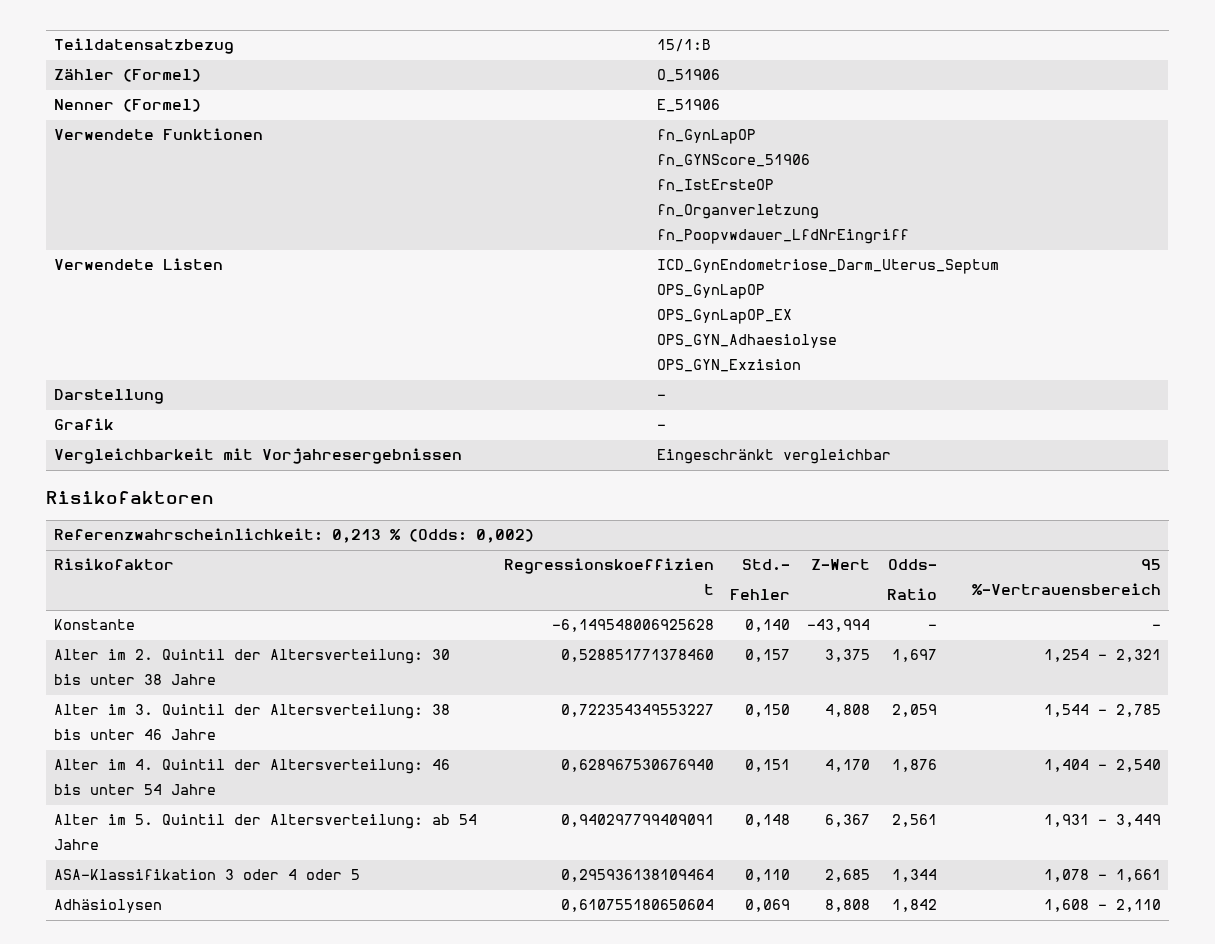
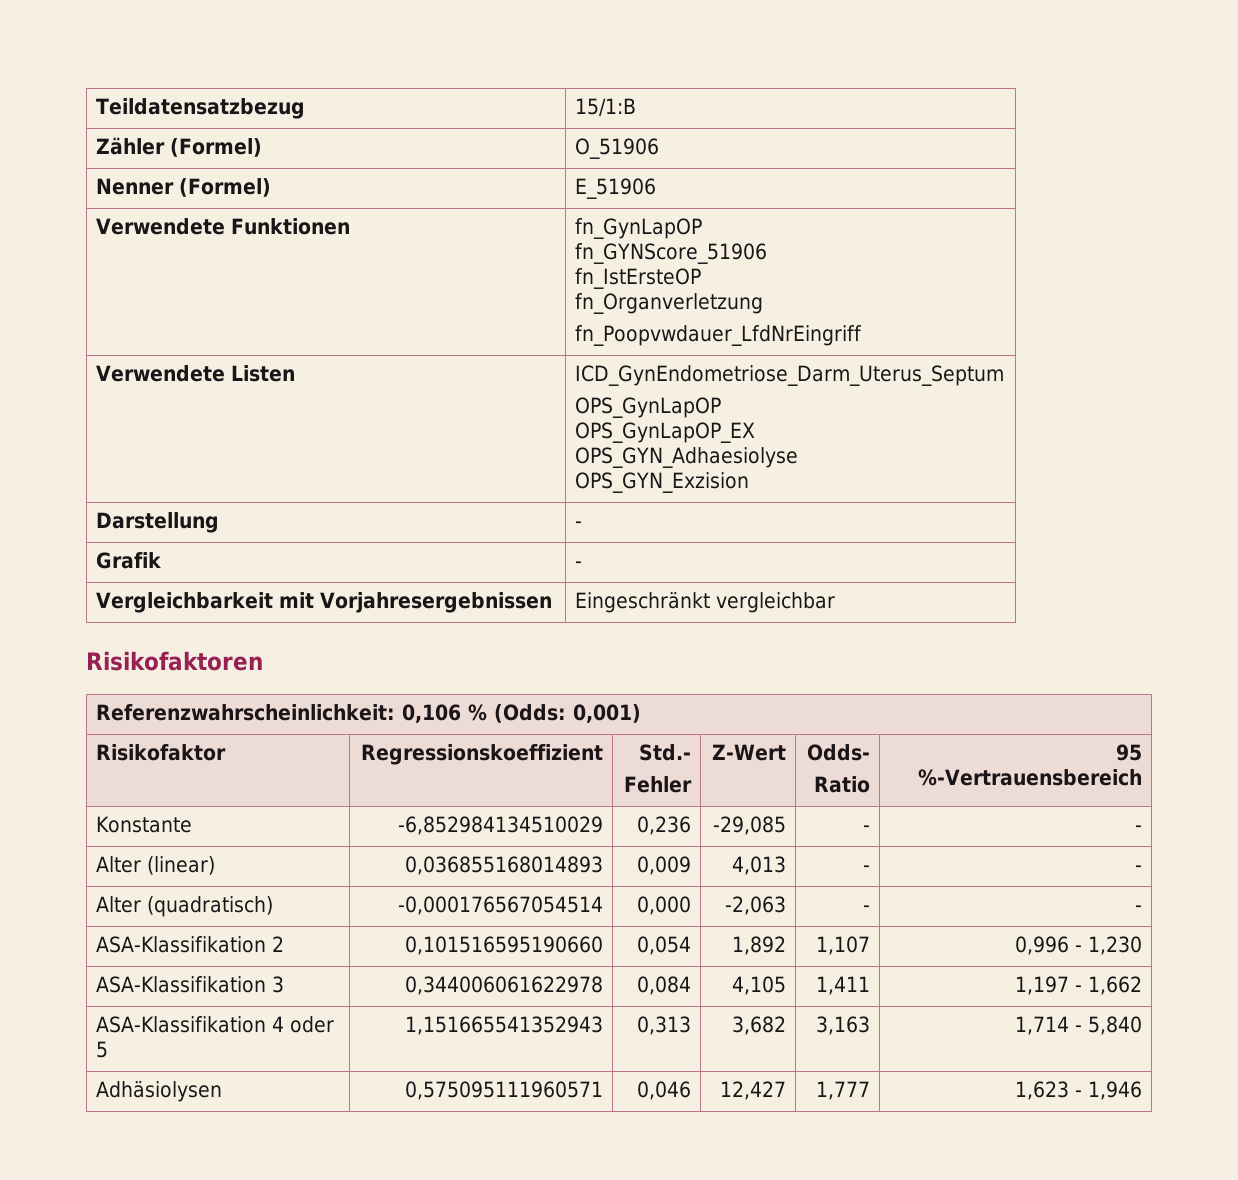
- Referenzwahrscheinlichkeit: 0,213 % (Odds: 0,002)
+ Referenzwahrscheinlichkeit: 0,106 % (Odds: 0,001)
- Konstante | -6,149548006925628 | 0,140 | -43,994 | - | -
- Alter im 2. Quintil der Altersverteilung: 30 bis unter 38 Jahre | 0,528851771378460 | 0,157 | 3,375 | 1,697 | 1,254 - 2,321
- Alter im 3. Quintil der Altersverteilung: 38 bis unter 46 Jahre | 0,722354349553227 | 0,150 | 4,808 | 2,059 | 1,544 - 2,785
- Alter im 4. Quintil der Altersverteilung: 46 bis unter 54 Jahre | 0,628967530676940 | 0,151 | 4,170 | 1,876 | 1,404 - 2,540
- Alter im 5. Quintil der Altersverteilung: ab 54 Jahre | 0,940297799409091 | 0,148 | 6,367 | 2,561 | 1,931 - 3,449
- ASA-Klassifikation 3 oder 4 oder 5 | 0,295936138109464 | 0,110 | 2,685 | 1,344 | 1,078 - 1,661
- Adhäsiolysen | 0,610755180650604 | 0,069 | 8,808 | 1,842 | 1,608 - 2,110
+ Konstante | -6,852984134510029 | 0,236 | -29,085 | - | -
+ Alter (linear) | 0,036855168014893 | 0,009 | 4,013 | - | -
+ Alter (quadratisch) | -0,000176567054514 | 0,000 | -2,063 | - | -
+ ASA-Klassifikation 2 | 0,101516595190660 | 0,054 | 1,892 | 1,107 | 0,996 - 1,230
+ ASA-Klassifikation 3 | 0,344006061622978 | 0,084 | 4,105 | 1,411 | 1,197 - 1,662
+ ASA-Klassifikation 4 oder 5 | 1,151665541352943 | 0,313 | 3,682 | 3,163 | 1,714 - 5,840
+ Adhäsiolysen | 0,575095111960571 | 0,046 | 12,427 | 1,777 | 1,623 - 1,946

